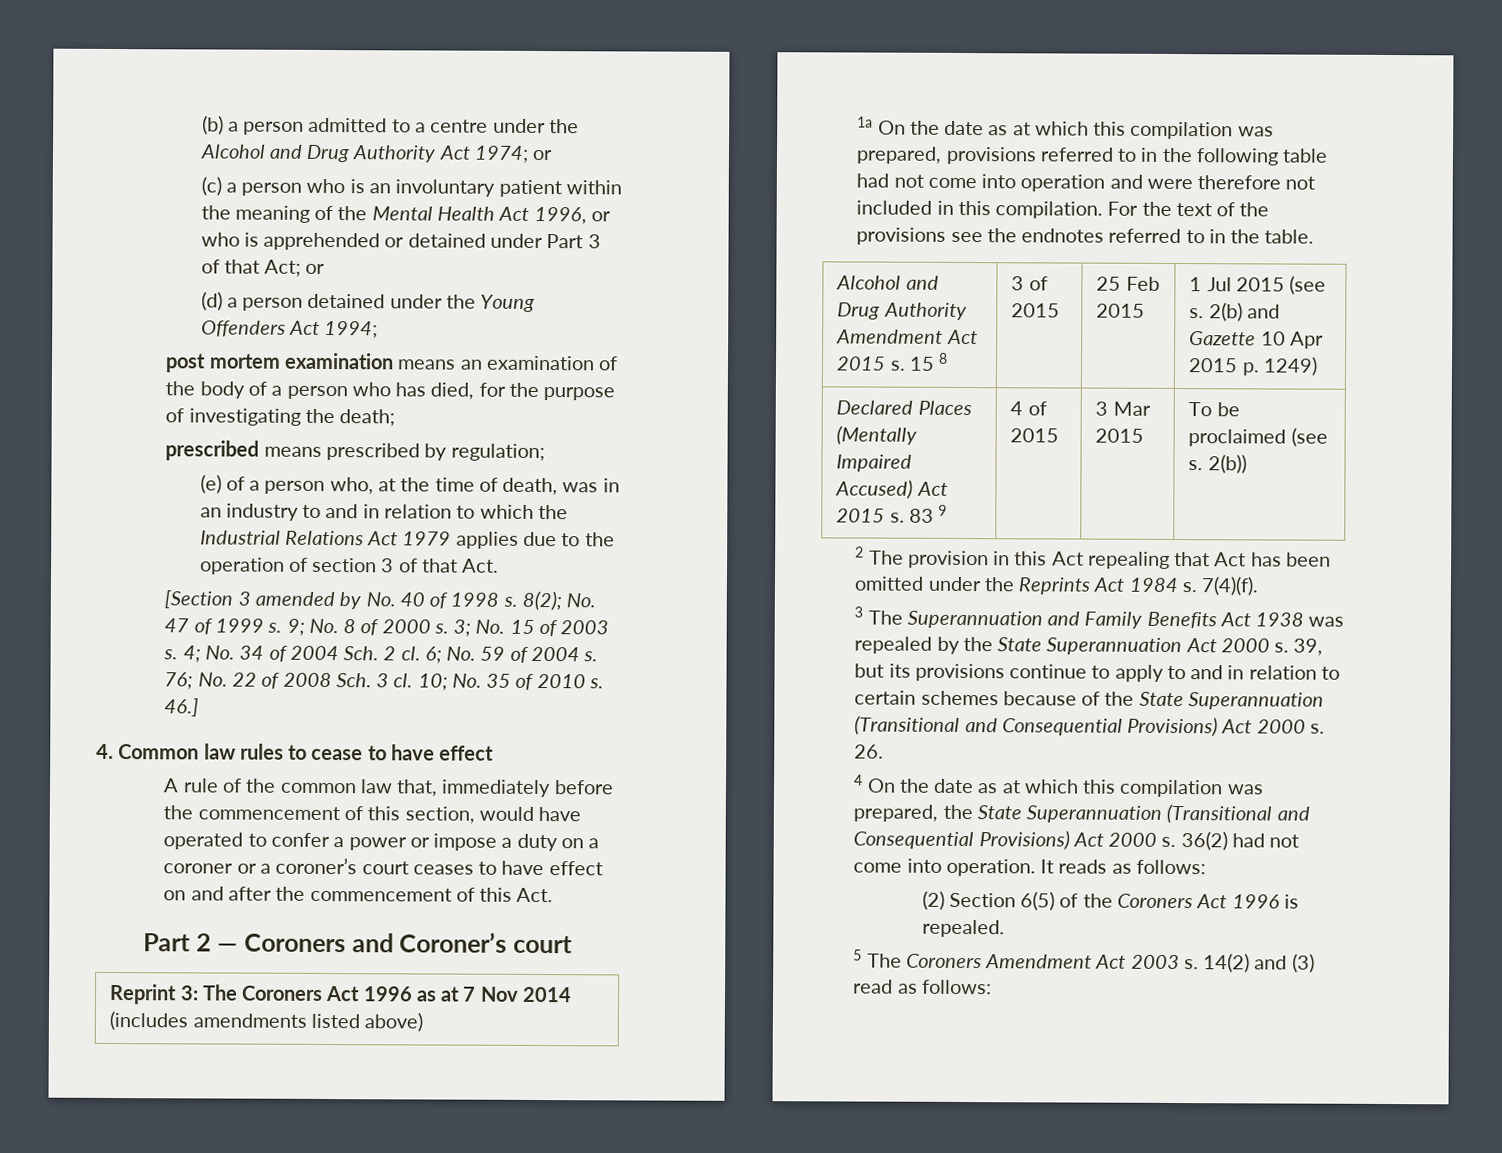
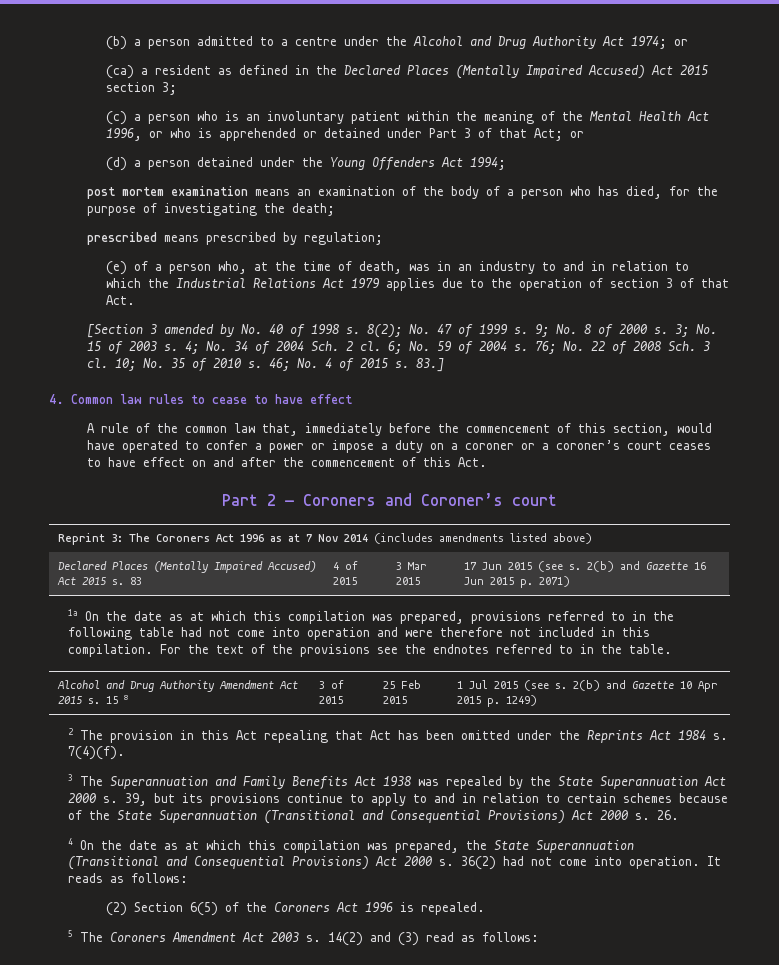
+ (ca) a resident as defined in the Declared Places (Mentally Impaired Accused) Act 2015 section 3;
- 46.]
+ 46; No. 4 of 2015 s. 83.]
+ Declared Places (Mentally Impaired Accused) Act 2015 s. 83 | 4 of 2015 | 3 Mar 2015 | 17 Jun 2015 (see s. 2(b) and Gazette 16 Jun 2015 p. 2071)
- Declared Places (Mentally Impaired Accused) Act 2015 s. 83 9 | 4 of 2015 | 3 Mar 2015 | To be proclaimed (see s. 2(b))

